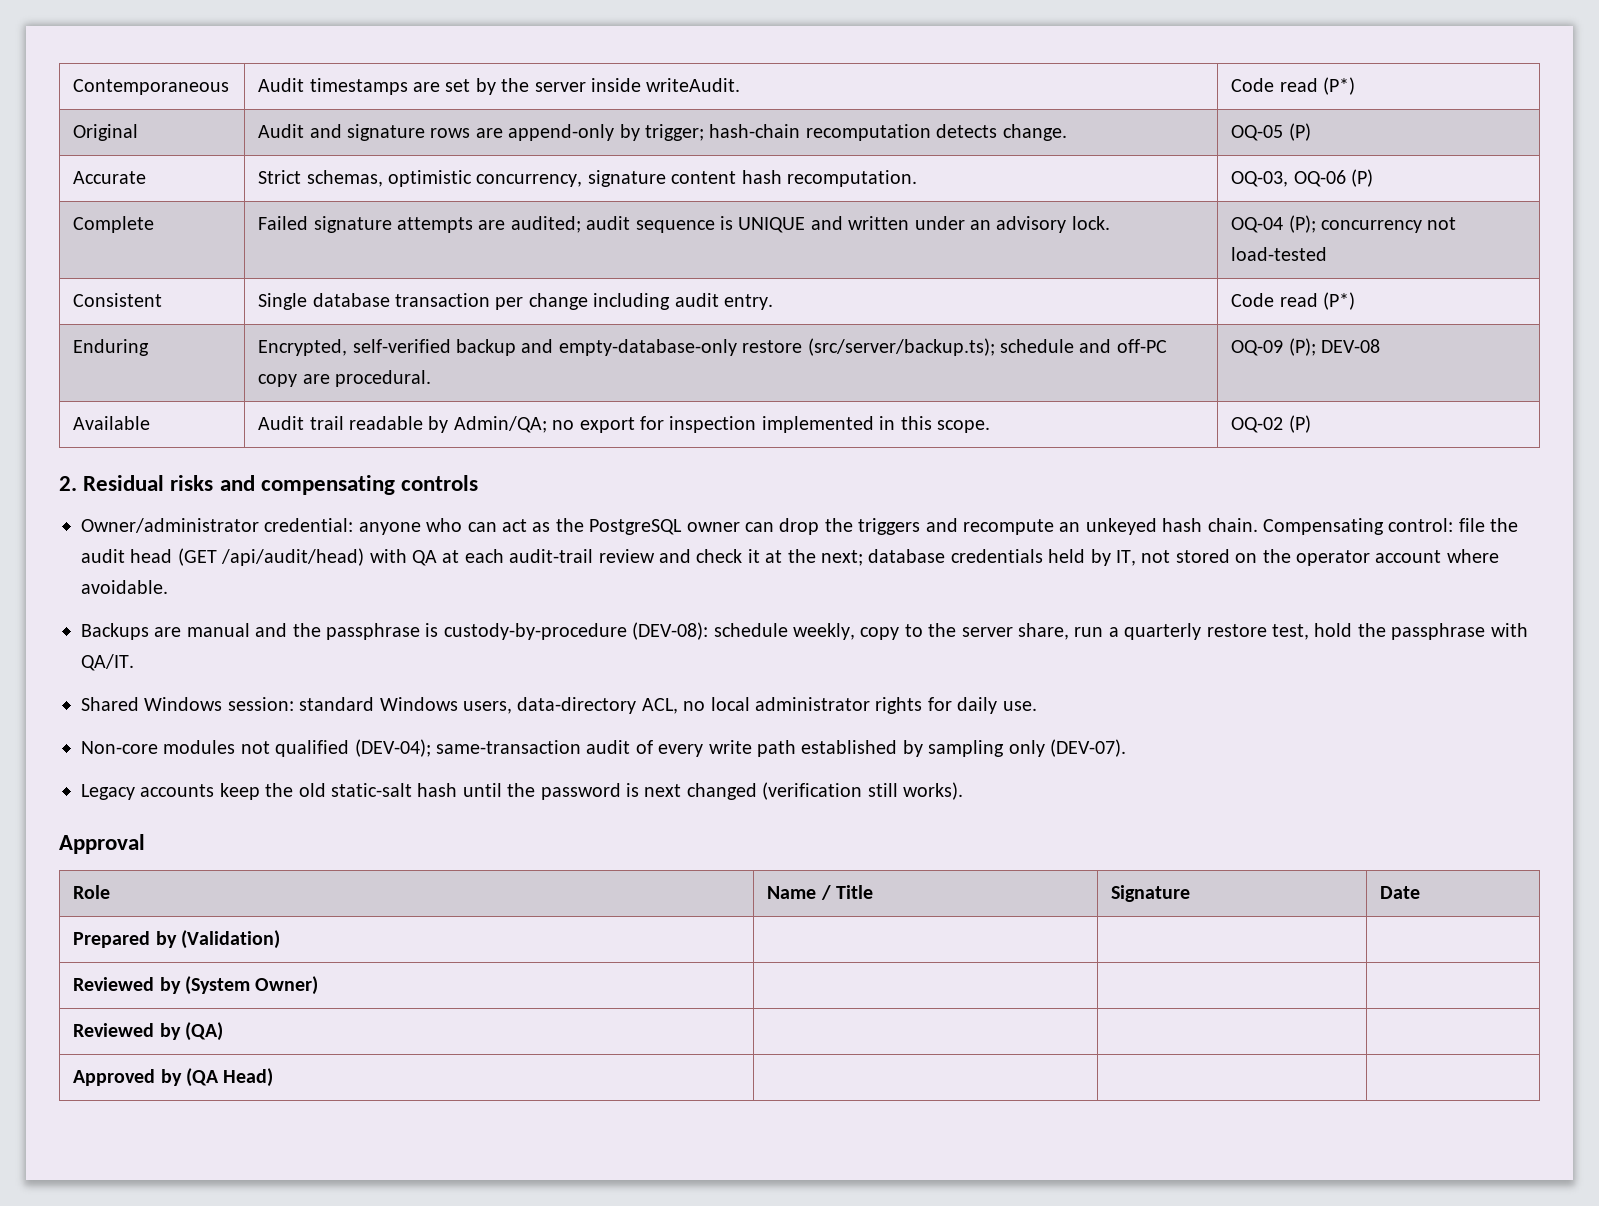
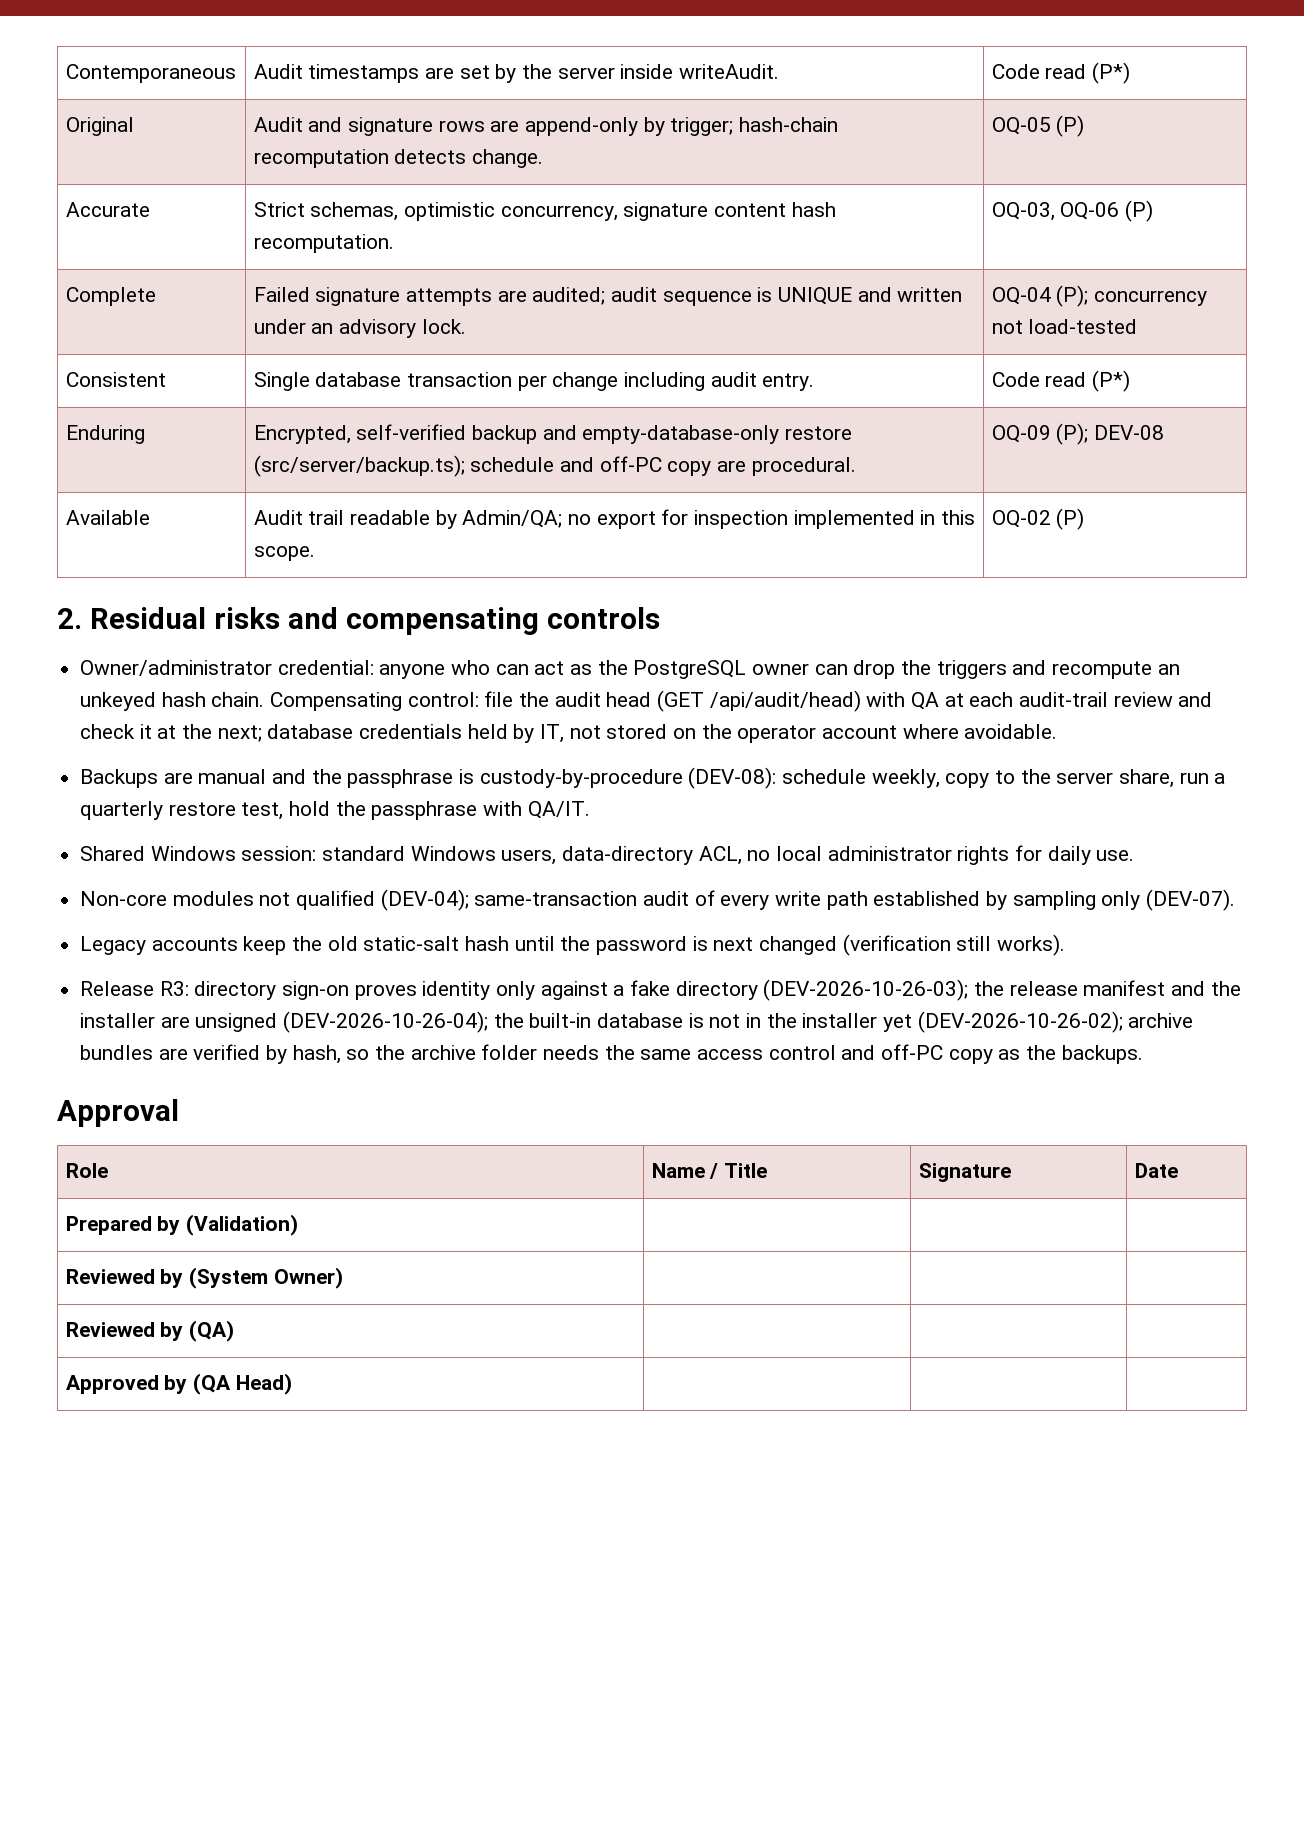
+ Release R3: directory sign-on proves identity only against a fake directory (DEV-2026-10-26-03); the release manifest and the installer are unsigned (DEV-2026-10-26-04); the built-in database is not in the installer yet (DEV-2026-10-26-02); archive bundles are verified by hash, so the archive folder needs the same access control and off-PC copy as the backups.

